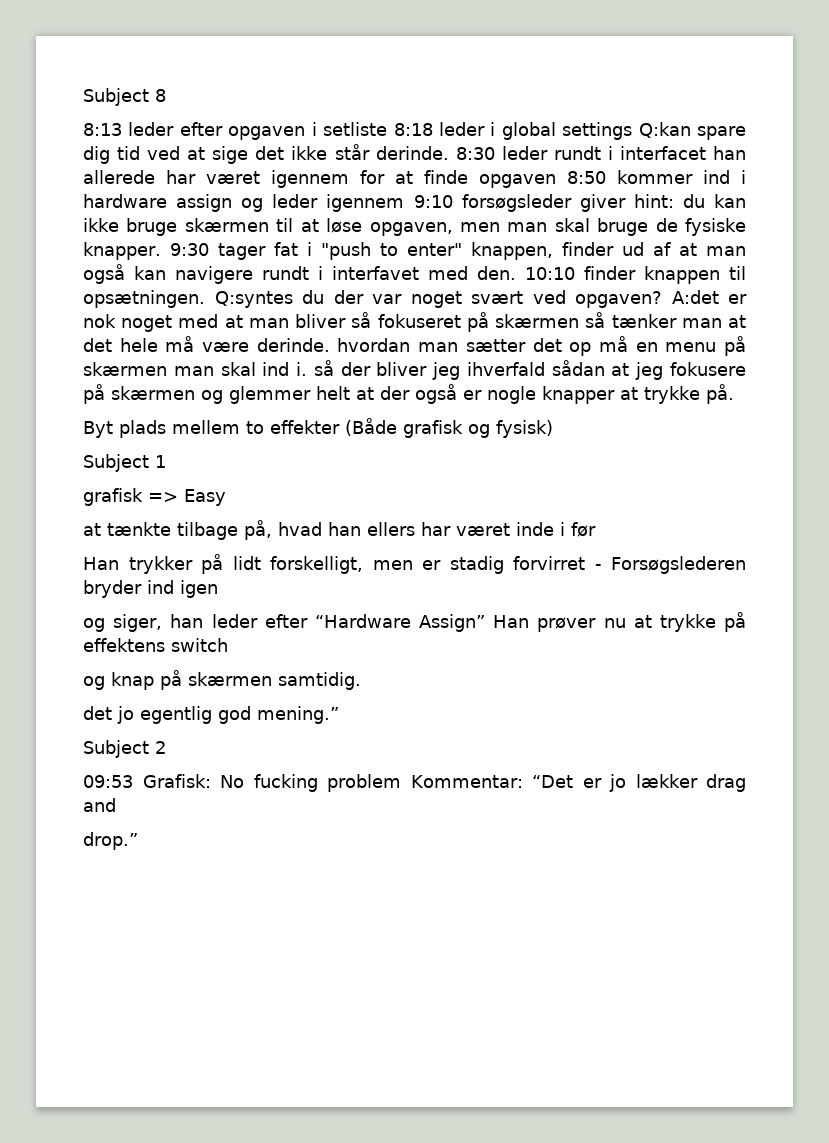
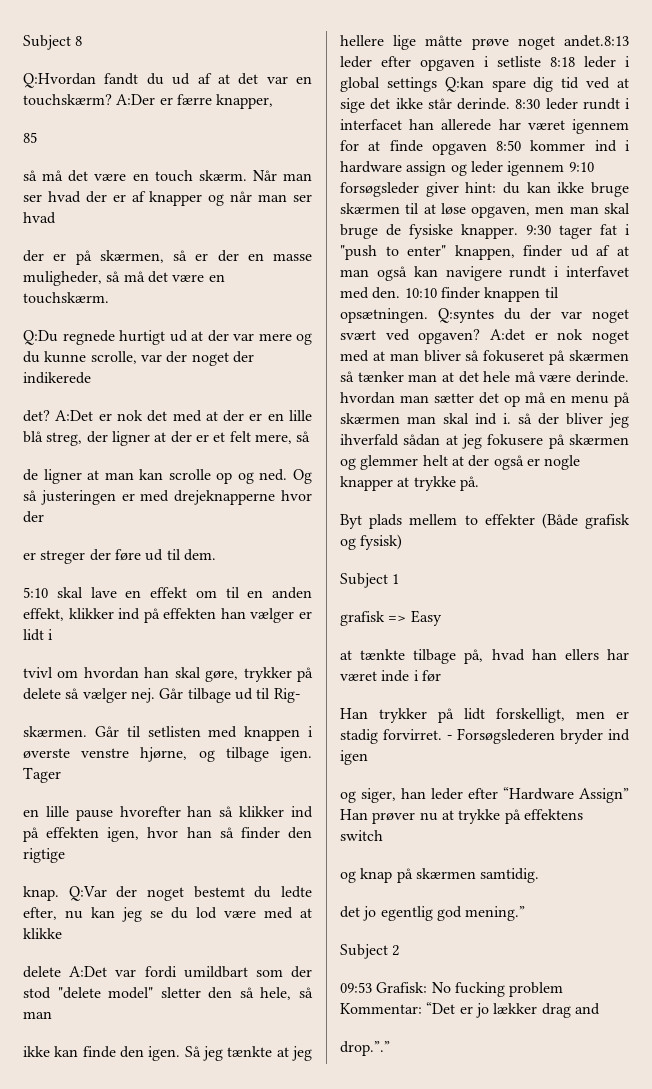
- 8:13 leder efter opgaven i setliste 8:18 leder i global settings Q:kan spare dig tid ved at sige det ikke står derinde.
+ Q:Hvordan fandt du ud af at det var en touchskærm? A:Der er færre knapper,
+ 85
+ så må det være en touch skærm. Når man ser hvad der er af knapper og når man ser hvad
+ der er på skærmen, så er der en masse muligheder, så må det være en touchskærm.
+ Q:Du regnede hurtigt ud at der var mere og du kunne scrolle, var der noget der indikerede
+ det? A:Det er nok det med at der er en lille blå streg, der ligner at der er et felt mere, så
+ de ligner at man kan scrolle op og ned. Og så justeringen er med drejeknapperne hvor der
+ er streger der føre ud til dem.
+ 5:10 skal lave en effekt om til en anden effekt, klikker ind på effekten han vælger er lidt i
+ tvivl om hvordan han skal gøre, trykker på delete så vælger nej. Går tilbage ud til Rig-
+ skærmen. Går til setlisten med knappen i øverste venstre hjørne, og tilbage igen. Tager
+ en lille pause hvorefter han så klikker ind på effekten igen, hvor han så finder den rigtige
+ knap. Q:Var der noget bestemt du ledte efter, nu kan jeg se du lod være med at klikke
+ delete A:Det var fordi umildbart som der stod "delete model" sletter den så hele, så man
+ ikke kan finde den igen. Så jeg tænkte at jeg hellere lige måtte prøve noget andet.8:13 leder efter opgaven i setliste 8:18 leder i global settings Q:kan spare dig tid ved at sige det ikke står derinde.
- Han trykker på lidt forskelligt, men er stadig forvirret - Forsøgslederen bryder ind igen
+ Han trykker på lidt forskelligt, men er stadig forvirret. - Forsøgslederen bryder ind igen
- drop.”
+ drop.”.”

